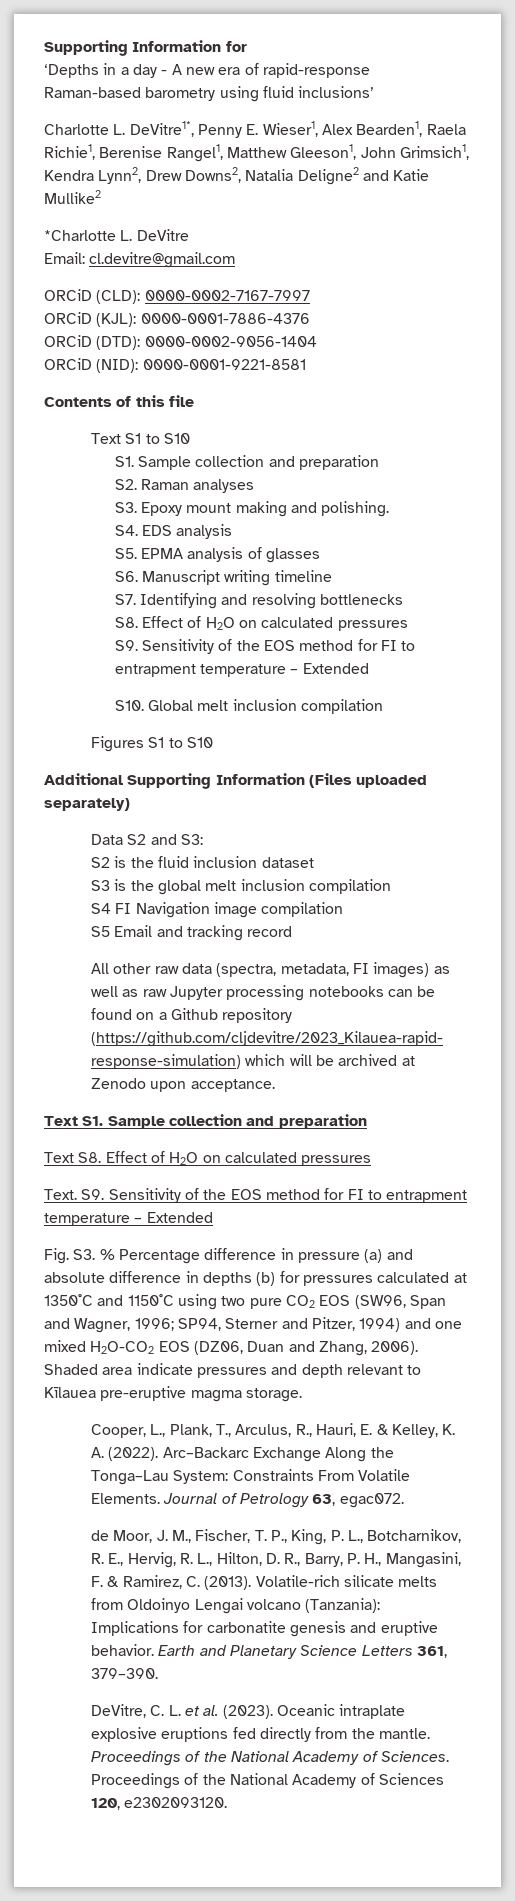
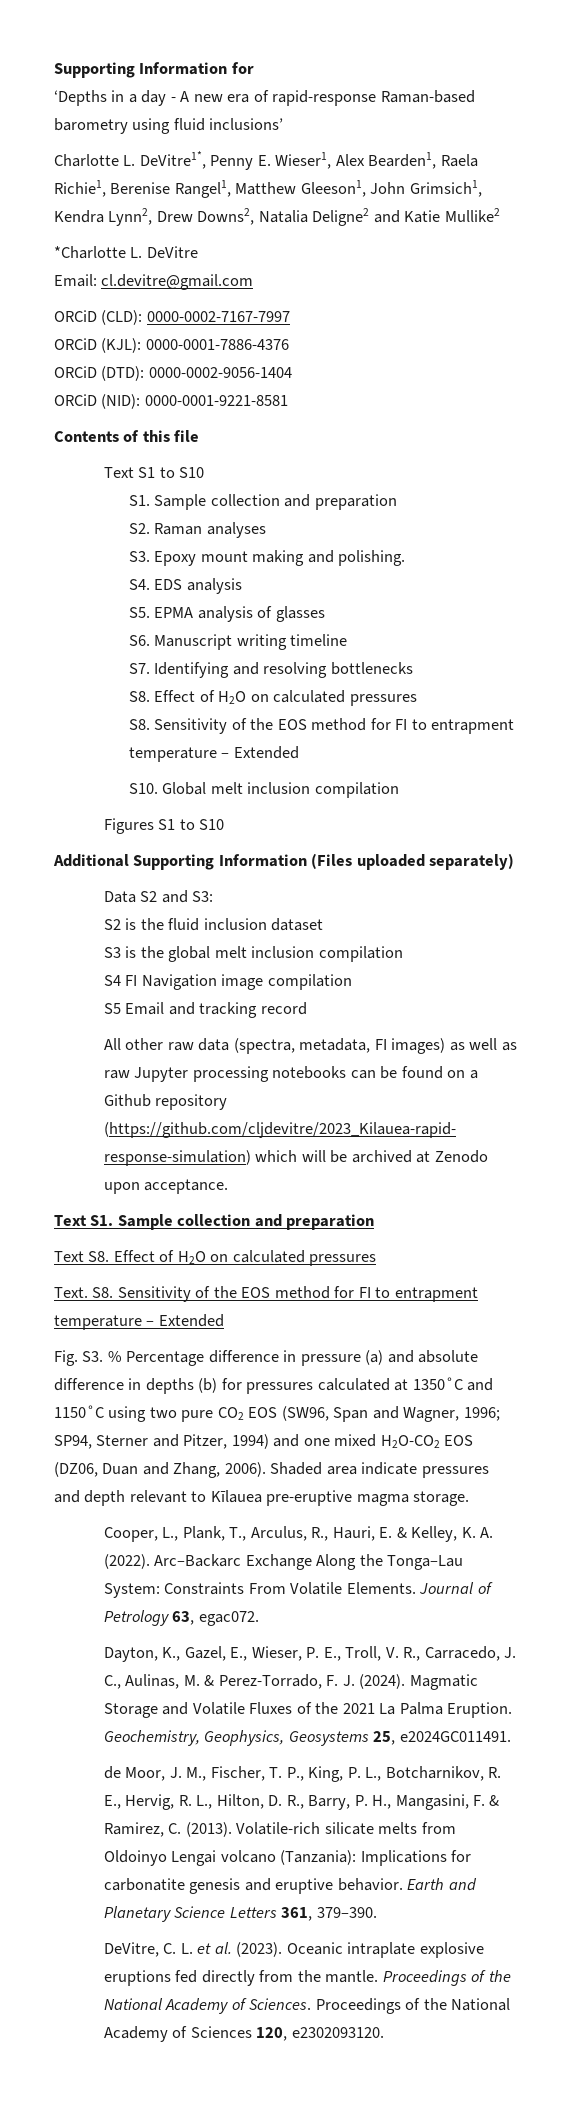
  S7. Identifying and resolving bottlenecks
  S8. Effect of H2O on calculated pressures
- S9. Sensitivity of the EOS method for FI to entrapment temperature – Extended
+ S8. Sensitivity of the EOS method for FI to entrapment temperature – Extended
- Text. S9. Sensitivity of the EOS method for FI to entrapment temperature – Extended
+ Text. S8. Sensitivity of the EOS method for FI to entrapment temperature – Extended
+ Dayton, K., Gazel, E., Wieser, P. E., Troll, V. R., Carracedo, J. C., Aulinas, M. & Perez-Torrado, F. J. (2024). Magmatic Storage and Volatile Fluxes of the 2021 La Palma Eruption. Geochemistry, Geophysics, Geosystems 25, e2024GC011491.

